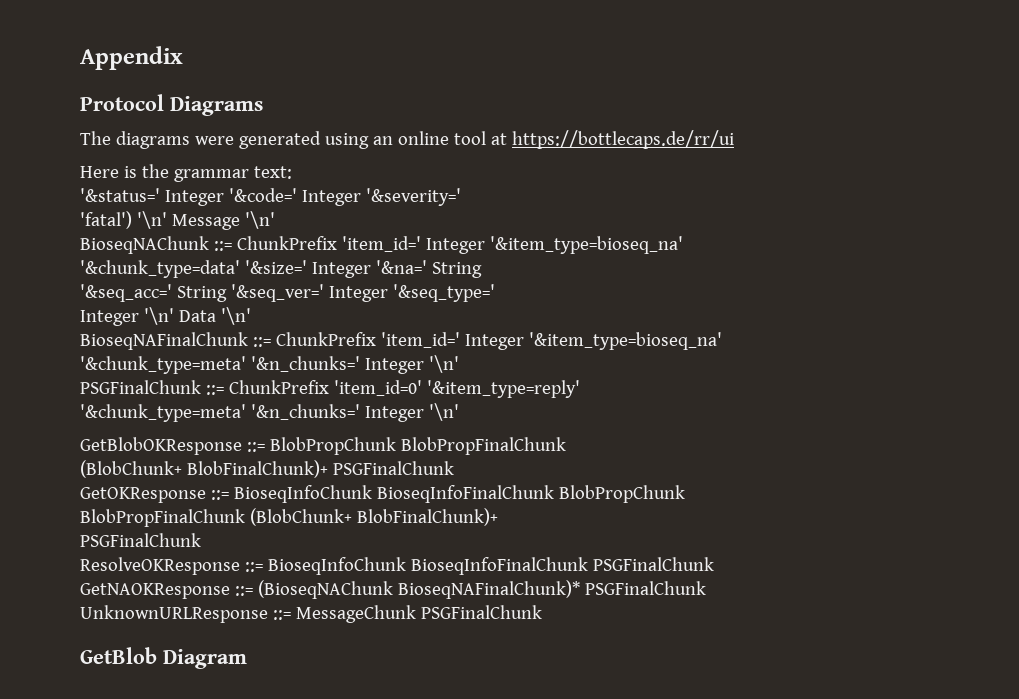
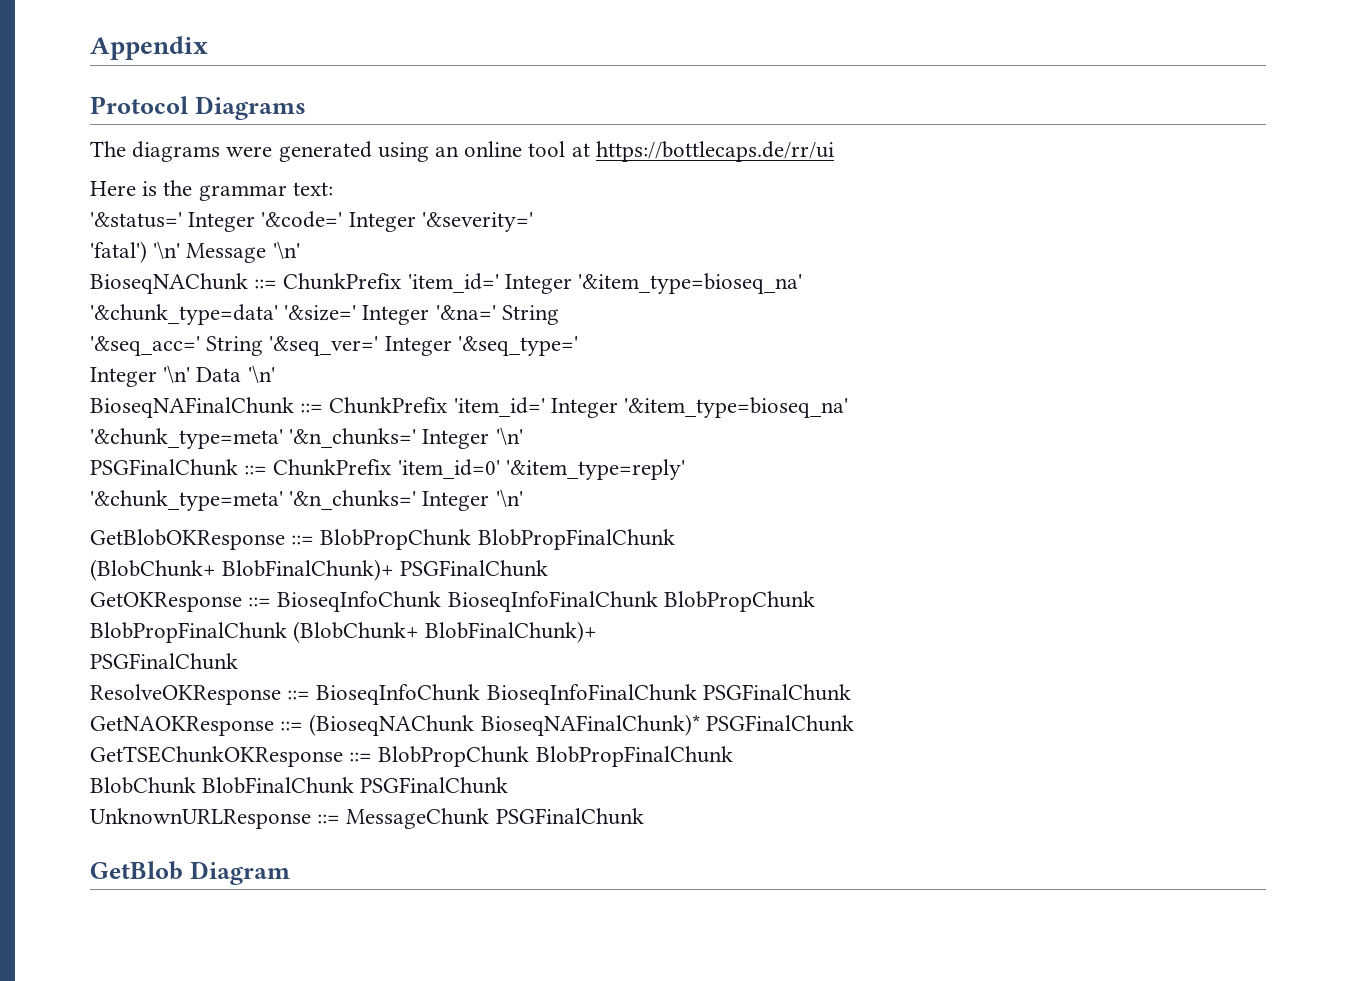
+ GetTSEChunkOKResponse ::= BlobPropChunk BlobPropFinalChunk
+ BlobChunk BlobFinalChunk PSGFinalChunk

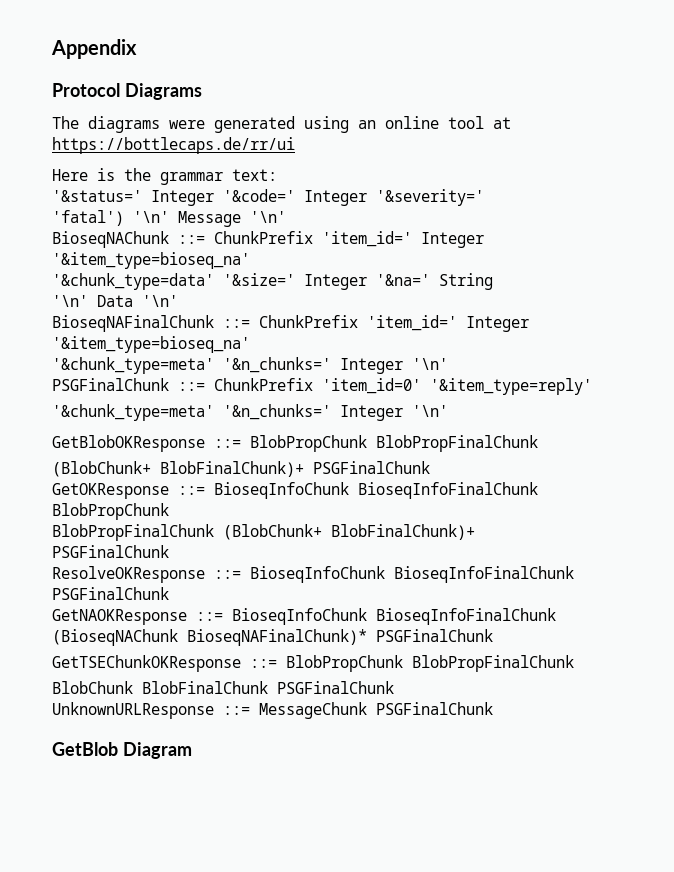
- '&seq_acc=' String '&seq_ver=' Integer '&seq_type='
- Integer '\n' Data '\n'
+ '\n' Data '\n'
- GetNAOKResponse ::= (BioseqNAChunk BioseqNAFinalChunk)* PSGFinalChunk
+ GetNAOKResponse ::= BioseqInfoChunk BioseqInfoFinalChunk (BioseqNAChunk BioseqNAFinalChunk)* PSGFinalChunk

